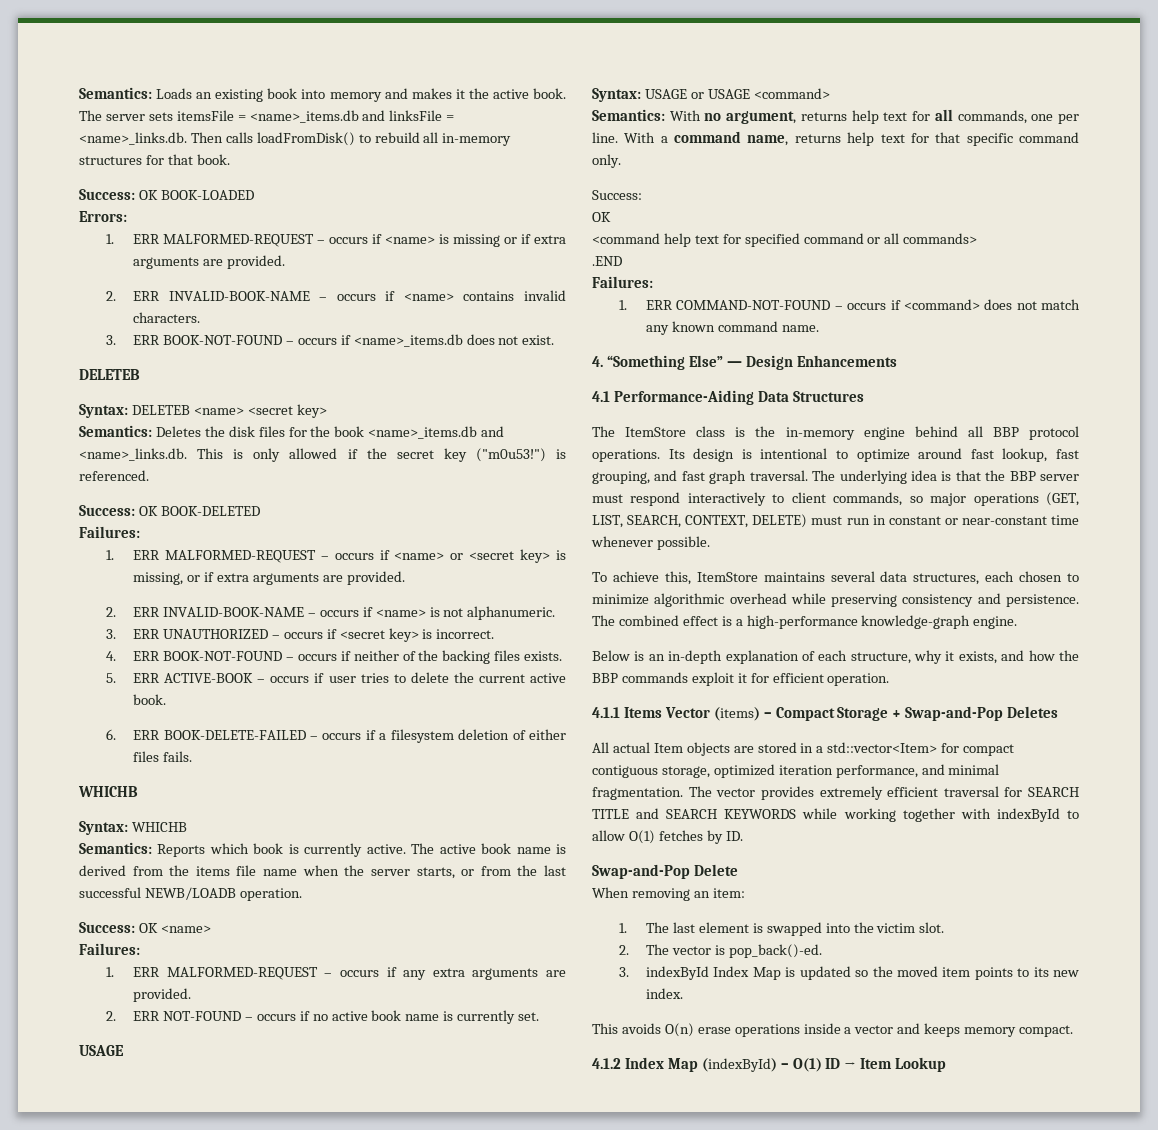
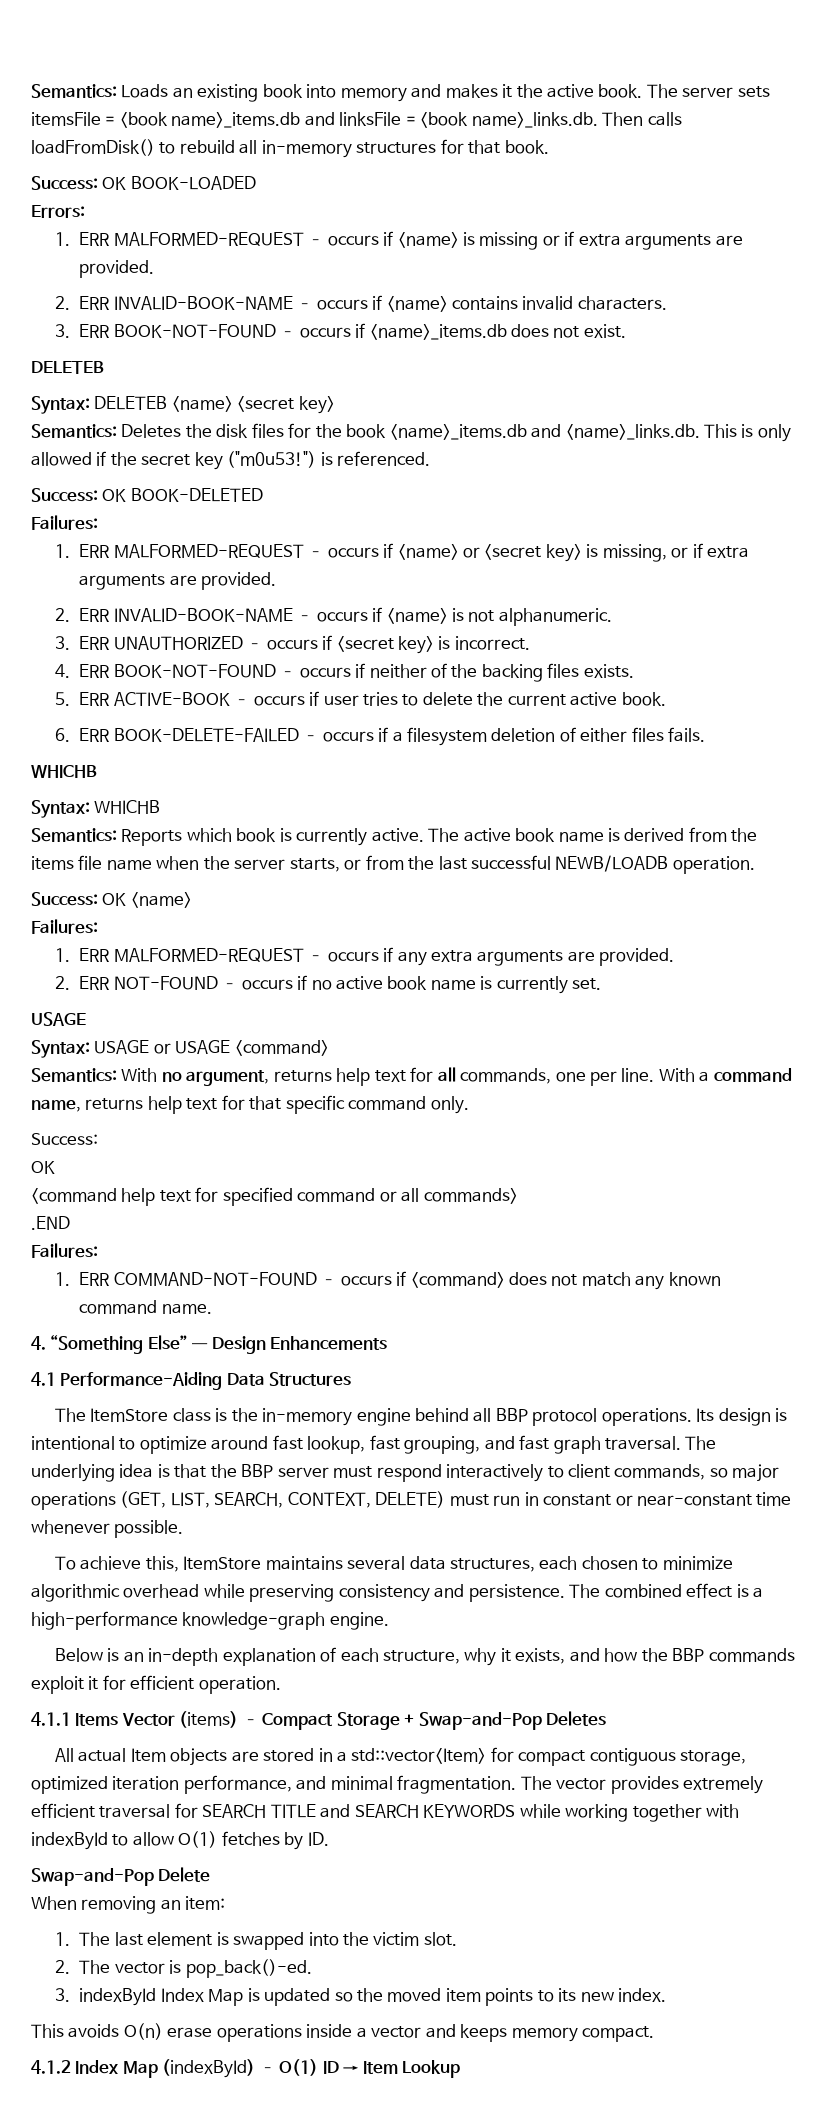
- The server sets itemsFile = <name>_items.db and linksFile = <name>_links.db. Then calls loadFromDisk() to rebuild all in-memory structures for that book.
+ The server sets itemsFile = <book name>_items.db and linksFile = <book name>_links.db. Then calls loadFromDisk() to rebuild all in-memory structures for that book.

